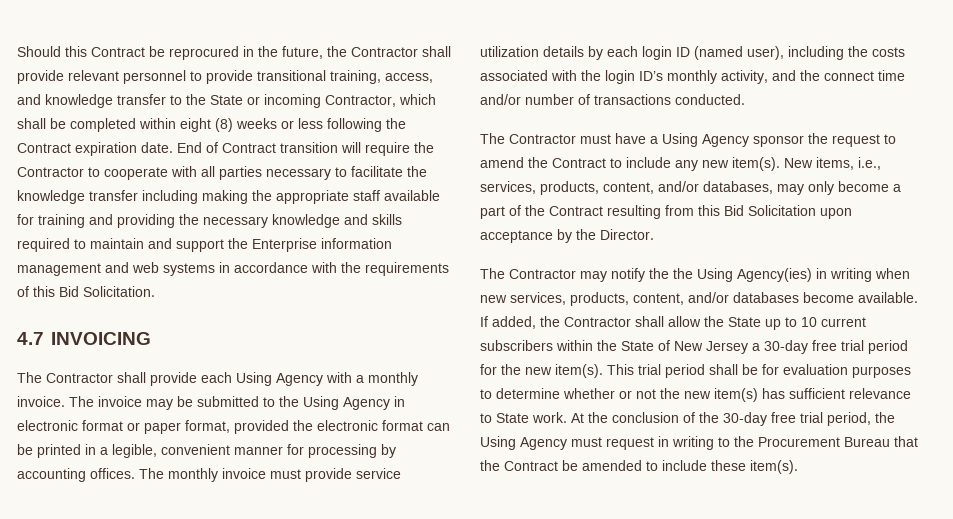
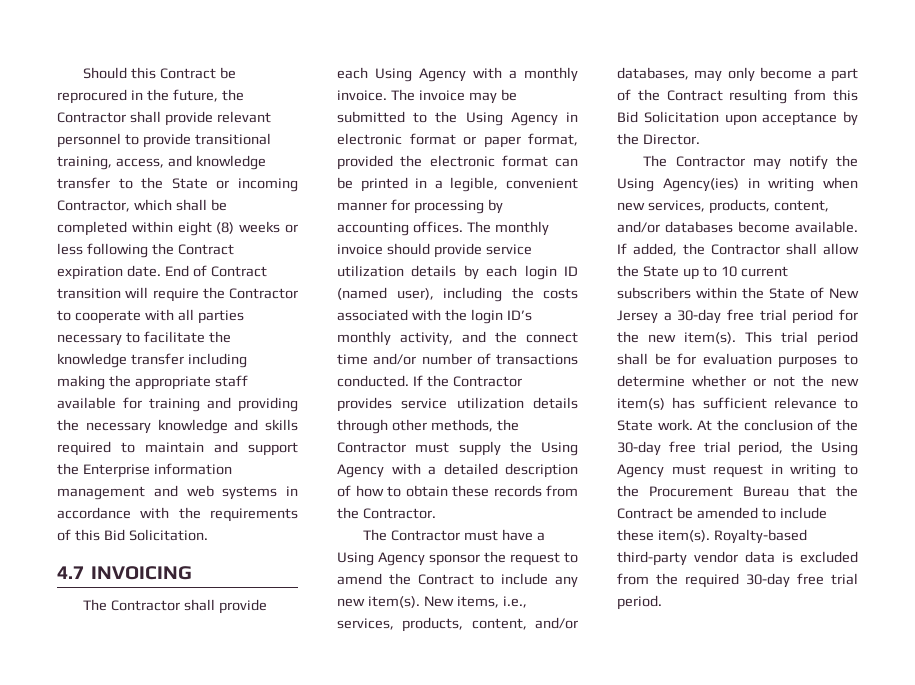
- The monthly invoice must provide service utilization details by each login ID (named user), including the costs associated with the login ID’s monthly activity, and the connect time and/or number of transactions conducted.
+ The monthly invoice should provide service utilization details by each login ID (named user), including the costs associated with the login ID’s monthly activity, and the connect time and/or number of transactions conducted. If the Contractor provides service utilization details through other methods, the Contractor must supply the Using Agency with a detailed description of how to obtain these records from the Contractor.
- The Contractor may notify the the Using Agency(ies) in writing when new services, products, content, and/or databases become available.
+ The Contractor may notify the Using Agency(ies) in writing when new services, products, content, and/or databases become available.
+ Royalty-based third-party vendor data is excluded from the required 30-day free trial period.

